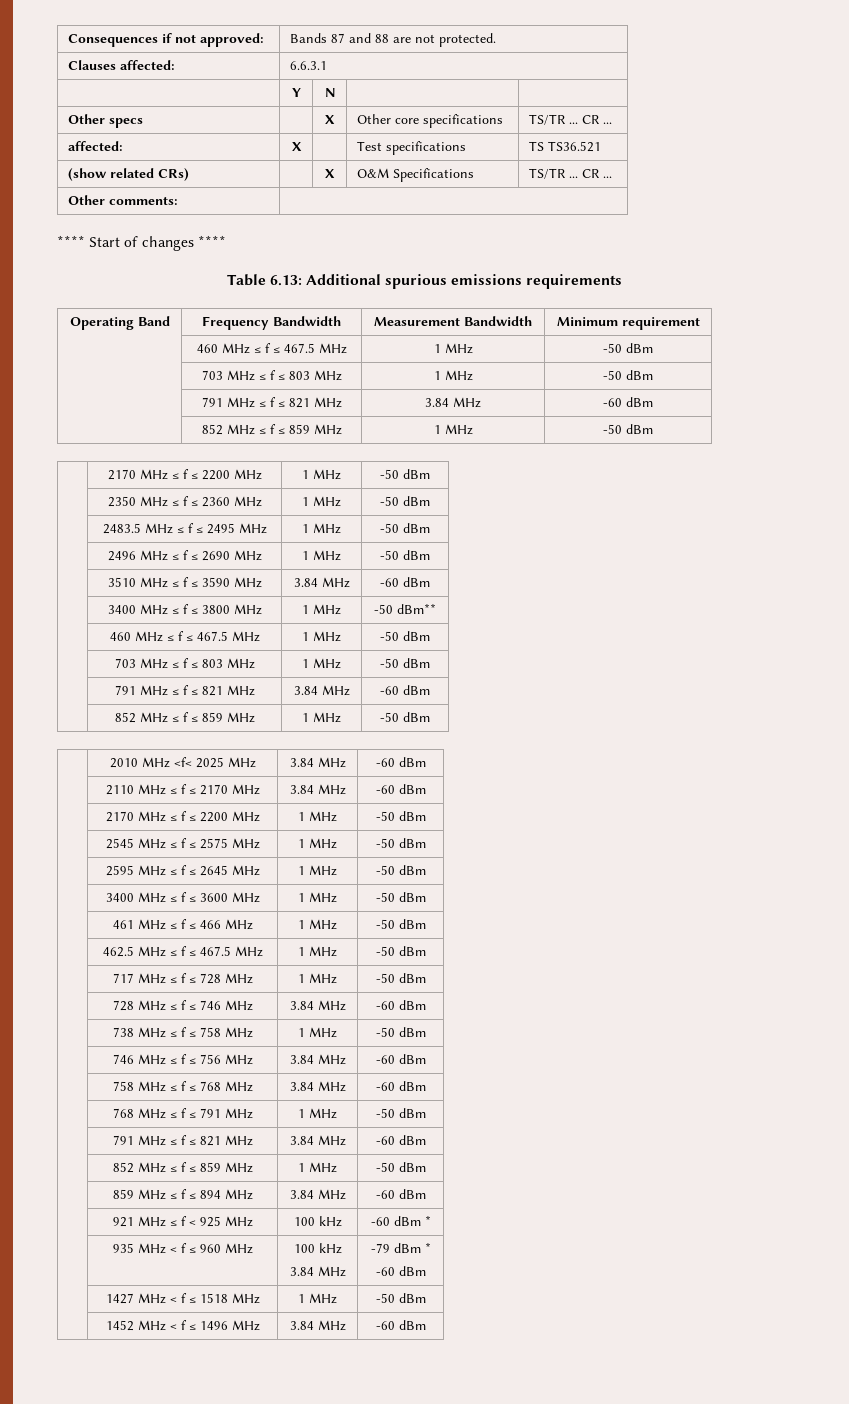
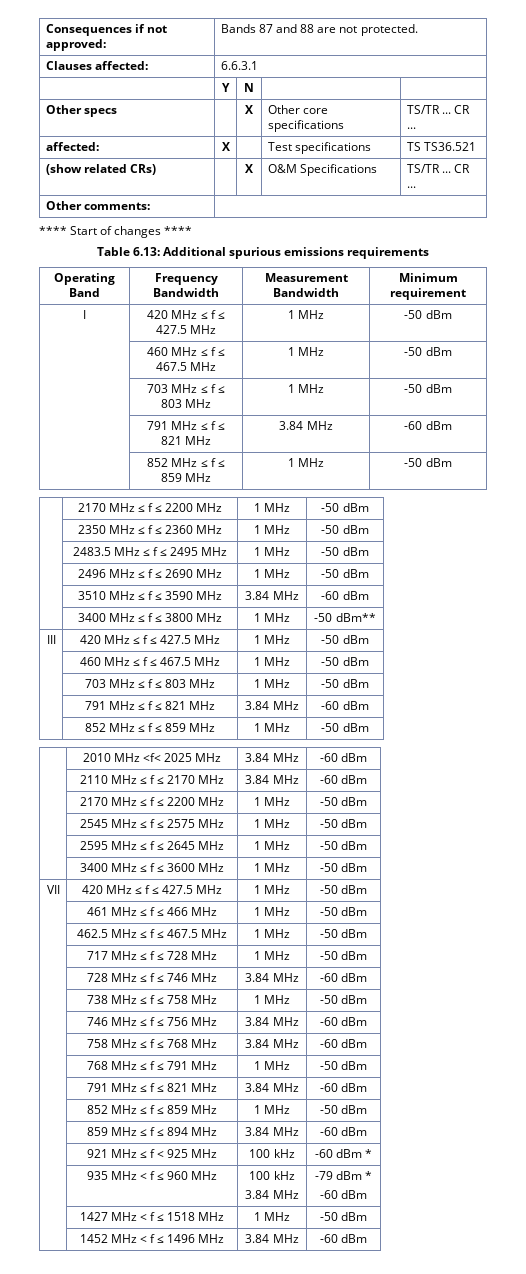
+ I | 420 MHz ≤ f ≤ 427.5 MHz | 1 MHz | -50 dBm
+ III | 420 MHz ≤ f ≤ 427.5 MHz | 1 MHz | -50 dBm
+ VII | 420 MHz ≤ f ≤ 427.5 MHz | 1 MHz | -50 dBm

